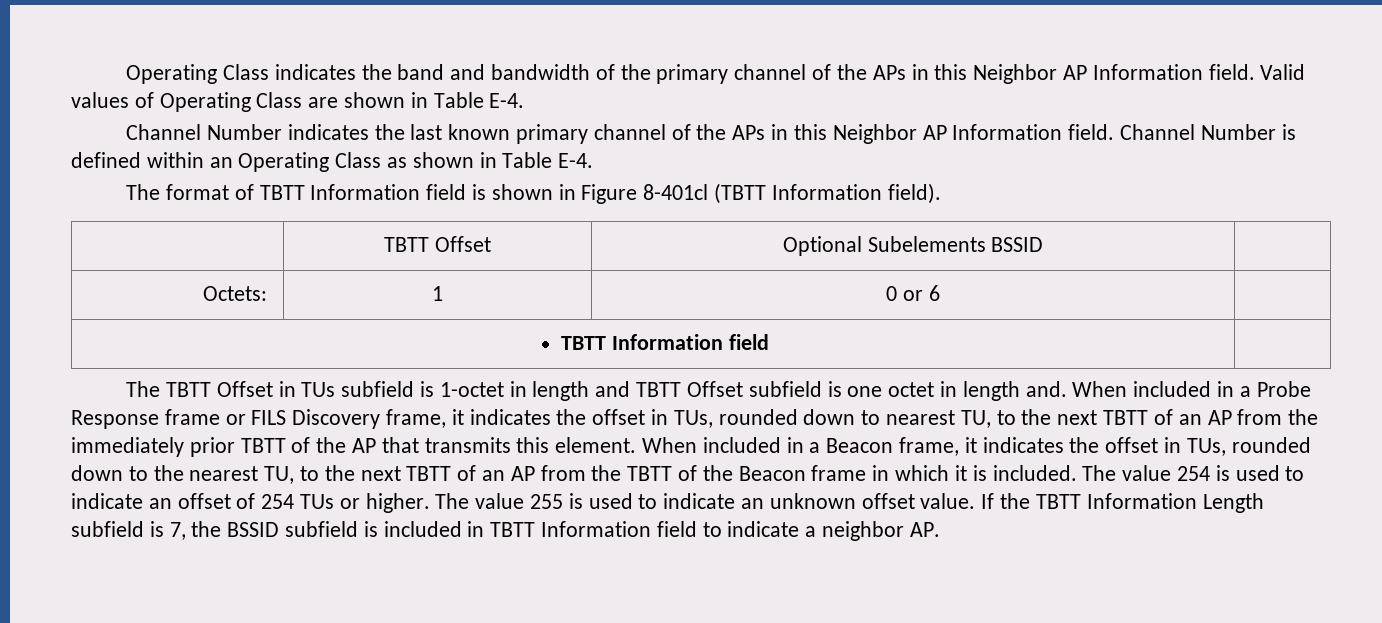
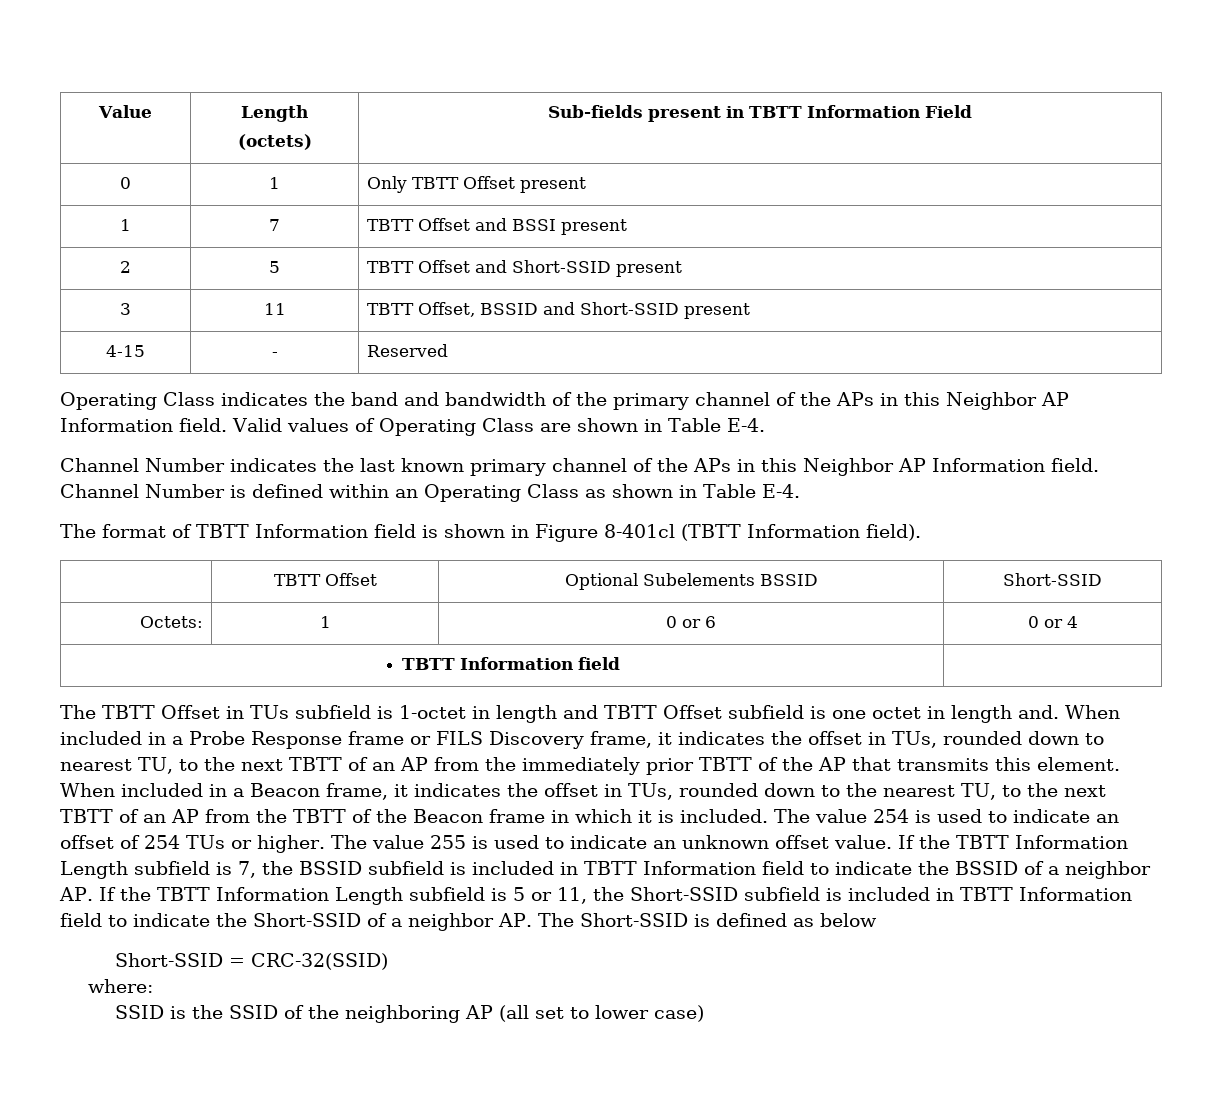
+ Value | Length
+ (octets) | Sub-fields present in TBTT Information Field
+ 0 | 1 | Only TBTT Offset present
+ 1 | 7 | TBTT Offset and BSSI present
+ 2 | 5 | TBTT Offset and Short-SSID present
+ 3 | 11 | TBTT Offset, BSSID and Short-SSID present
+ 4-15 | - | Reserved
- | TBTT Offset | Optional Subelements BSSID |
+ | TBTT Offset | Optional Subelements BSSID | Short-SSID
- Octets: | 1 | 0 or 6 |
+ Octets: | 1 | 0 or 6 | 0 or 4
- If the TBTT Information Length subfield is 7, the BSSID subfield is included in TBTT Information field to indicate a neighbor AP.
+ If the TBTT Information Length subfield is 7, the BSSID subfield is included in TBTT Information field to indicate the BSSID of a neighbor AP. If the TBTT Information Length subfield is 5 or 11, the Short-SSID subfield is included in TBTT Information field to indicate the Short-SSID of a neighbor AP. The Short-SSID is defined as below
+ Short-SSID = CRC-32(SSID)
+ where:
+ SSID is the SSID of the neighboring AP (all set to lower case)

